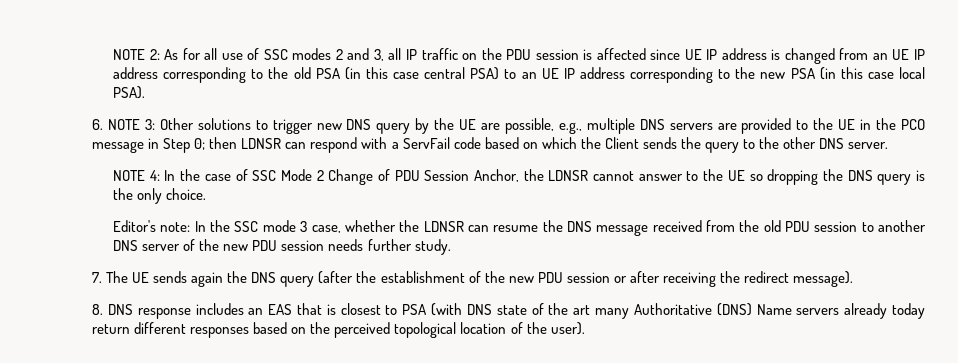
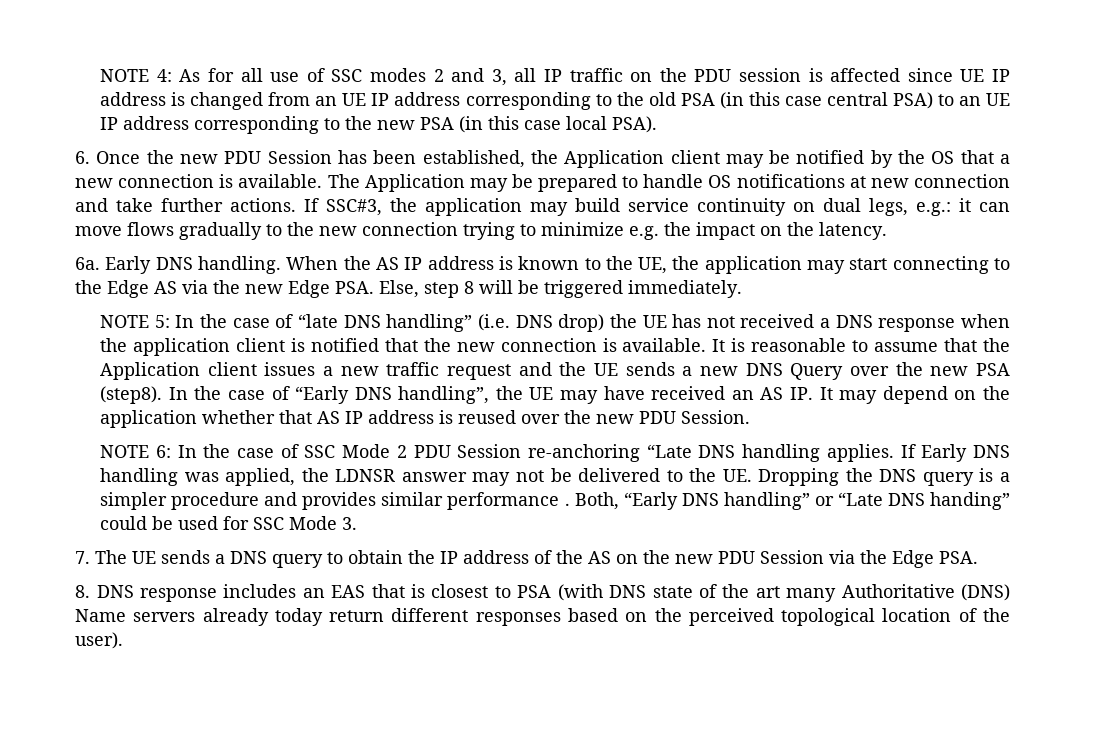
- NOTE 2: As for all use of SSC modes 2 and 3, all IP traffic on the PDU session is affected since UE IP address is changed from an UE IP address corresponding to the old PSA (in this case central PSA) to an UE IP address corresponding to the new PSA (in this case local PSA).
+ NOTE 4: As for all use of SSC modes 2 and 3, all IP traffic on the PDU session is affected since UE IP address is changed from an UE IP address corresponding to the old PSA (in this case central PSA) to an UE IP address corresponding to the new PSA (in this case local PSA).
- 6. NOTE 3: Other solutions to trigger new DNS query by the UE are possible, e.g., multiple DNS servers are provided to the UE in the PCO message in Step 0; then LDNSR can respond with a ServFail code based on which the Client sends the query to the other DNS server.
- NOTE 4: In the case of SSC Mode 2 Change of PDU Session Anchor, the LDNSR cannot answer to the UE so dropping the DNS query is the only choice.
- Editor's note: In the SSC mode 3 case, whether the LDNSR can resume the DNS message received from the old PDU session to another DNS server of the new PDU session needs further study.
- 7. The UE sends again the DNS query (after the establishment of the new PDU session or after receiving the redirect message).
+ 6. Once the new PDU Session has been established, the Application client may be notified by the OS that a new connection is available. The Application may be prepared to handle OS notifications at new connection and take further actions. If SSC#3, the application may build service continuity on dual legs, e.g.: it can move flows gradually to the new connection trying to minimize e.g. the impact on the latency.
+ 6a. Early DNS handling. When the AS IP address is known to the UE, the application may start connecting to the Edge AS via the new Edge PSA. Else, step 8 will be triggered immediately.
+ NOTE 5: In the case of “late DNS handling” (i.e. DNS drop) the UE has not received a DNS response when the application client is notified that the new connection is available. It is reasonable to assume that the Application client issues a new traffic request and the UE sends a new DNS Query over the new PSA (step8). In the case of “Early DNS handling”, the UE may have received an AS IP. It may depend on the application whether that AS IP address is reused over the new PDU Session.
+ NOTE 6: In the case of SSC Mode 2 PDU Session re-anchoring “Late DNS handling applies. If Early DNS handling was applied, the LDNSR answer may not be delivered to the UE. Dropping the DNS query is a simpler procedure and provides similar performance . Both, “Early DNS handling” or “Late DNS handing” could be used for SSC Mode 3.
+ 7. The UE sends a DNS query to obtain the IP address of the AS on the new PDU Session via the Edge PSA.

